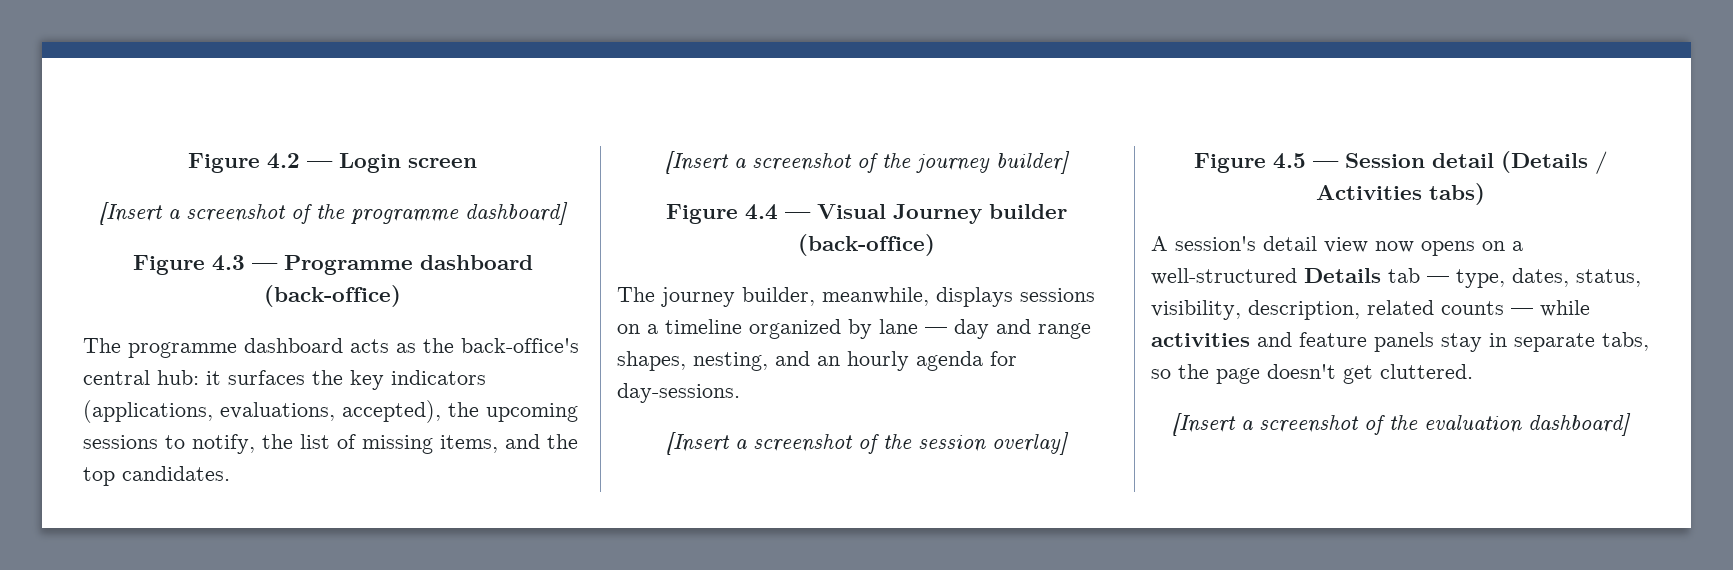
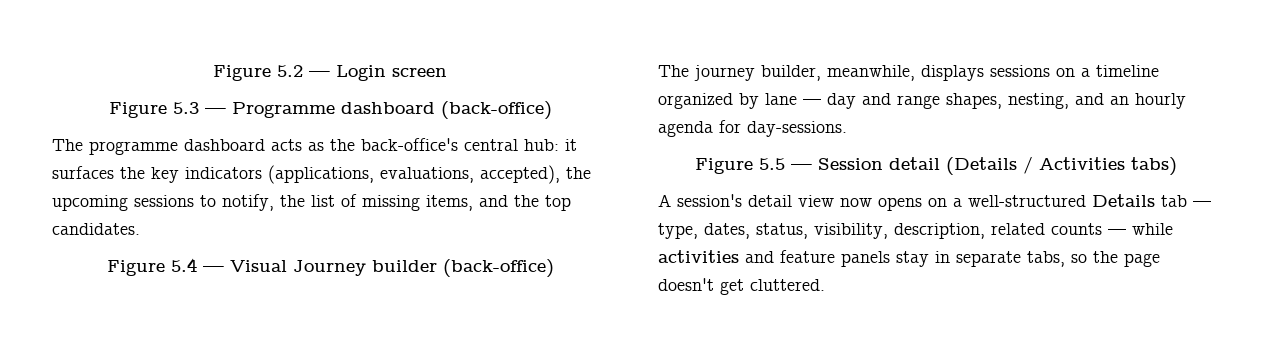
- Figure 4.2 — Login screen
+ Figure 5.2 — Login screen
- [Insert a screenshot of the programme dashboard]
- Figure 4.3 — Programme dashboard (back-office)
+ Figure 5.3 — Programme dashboard (back-office)
- [Insert a screenshot of the journey builder]
- Figure 4.4 — Visual Journey builder (back-office)
+ Figure 5.4 — Visual Journey builder (back-office)
- [Insert a screenshot of the session overlay]
- Figure 4.5 — Session detail (Details / Activities tabs)
+ Figure 5.5 — Session detail (Details / Activities tabs)
- [Insert a screenshot of the evaluation dashboard]

